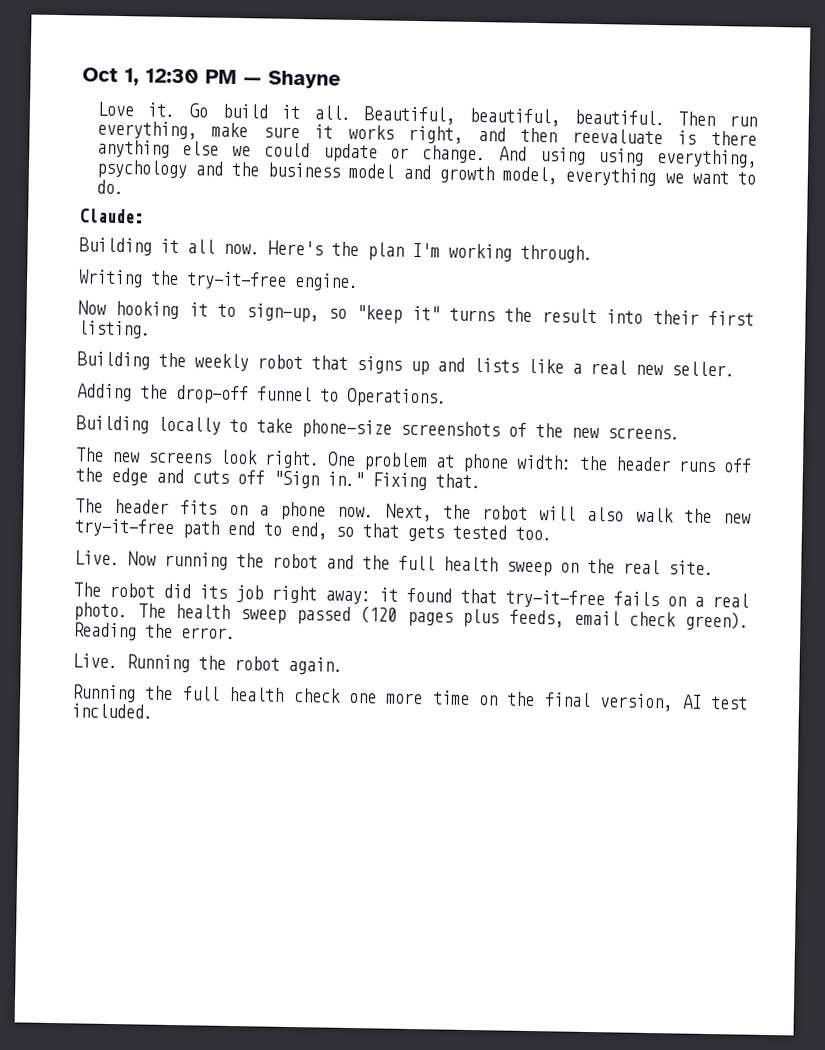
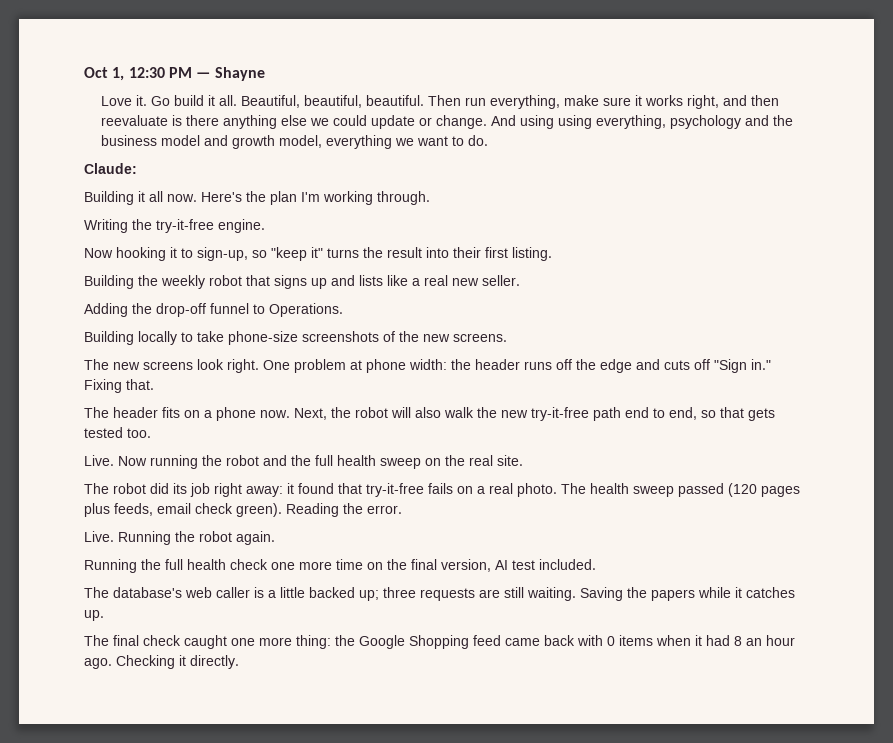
+ The database's web caller is a little backed up; three requests are still waiting. Saving the papers while it catches up.
+ The final check caught one more thing: the Google Shopping feed came back with 0 items when it had 8 an hour ago. Checking it directly.

